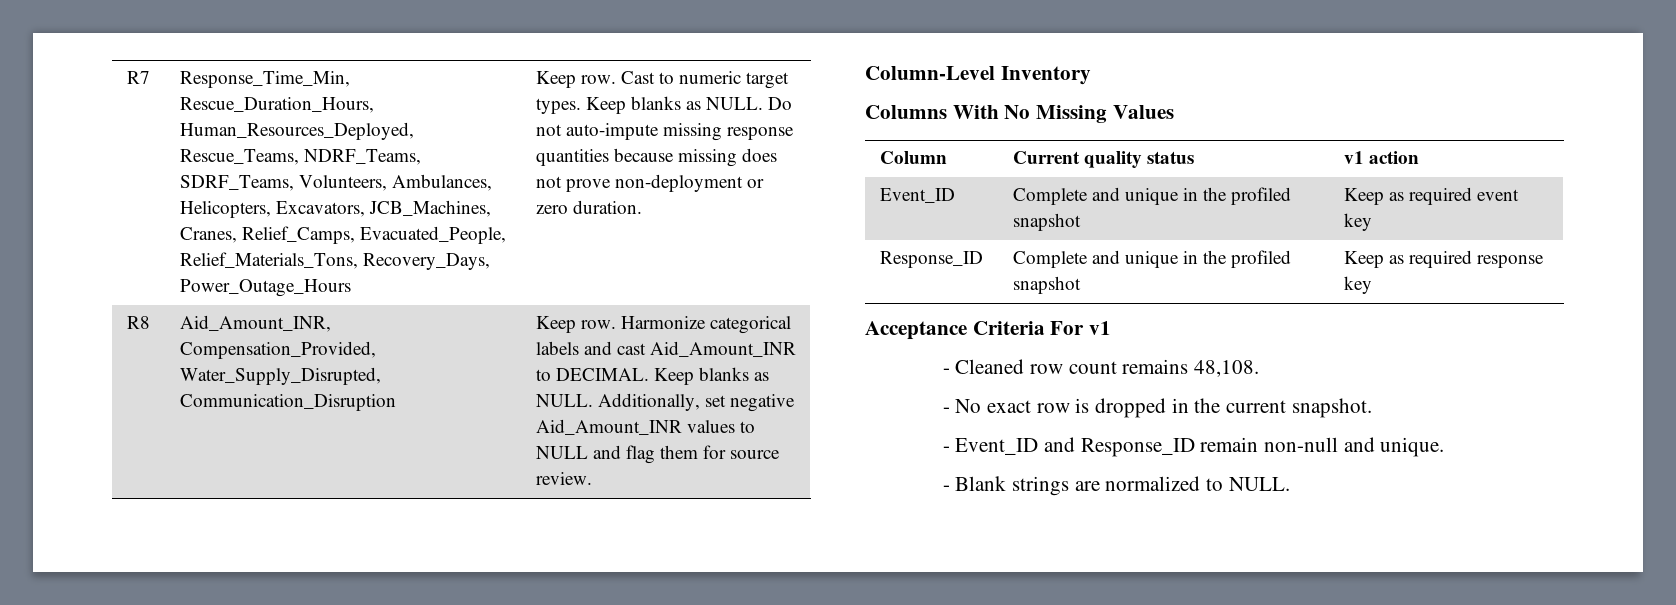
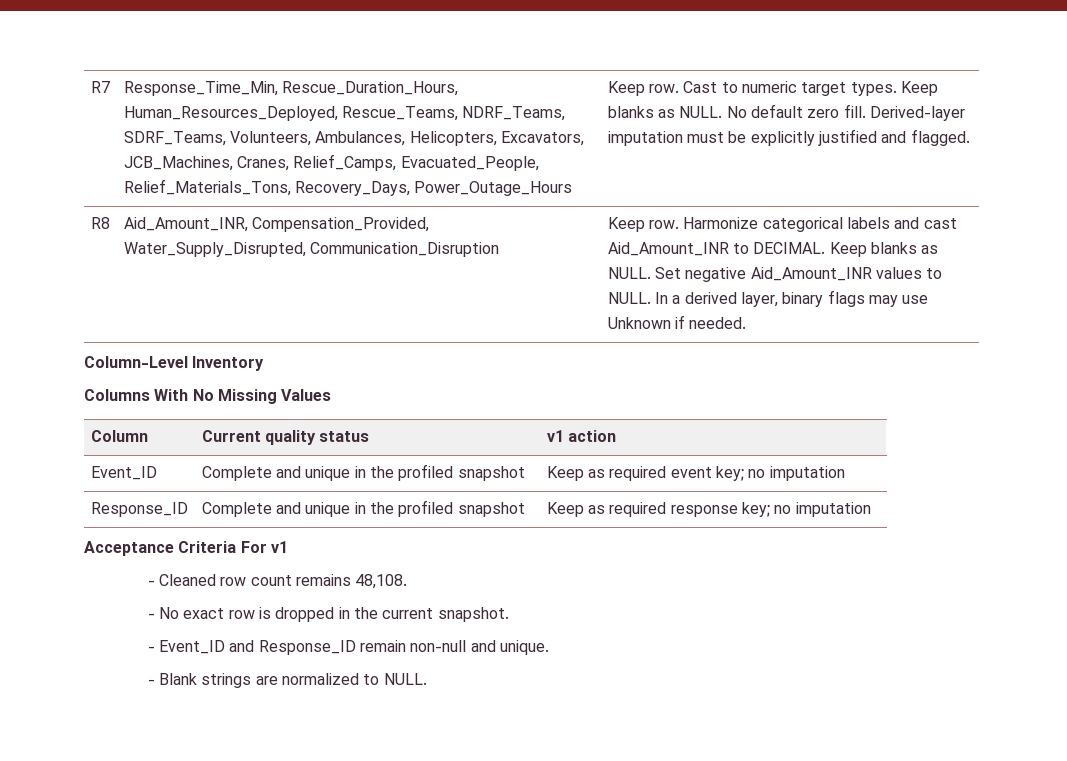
- Do not auto-impute missing response quantities because missing does not prove non-deployment or zero duration.
+ No default zero fill. Derived-layer imputation must be explicitly justified and flagged.
- R8 | Aid_Amount_INR, Compensation_Provided, Water_Supply_Disrupted, Communication_Disruption | Keep row. Harmonize categorical labels and cast Aid_Amount_INR to DECIMAL. Keep blanks as NULL. Additionally, set negative Aid_Amount_INR values to NULL and flag them for source review.
+ R8 | Aid_Amount_INR, Compensation_Provided, Water_Supply_Disrupted, Communication_Disruption | Keep row. Harmonize categorical labels and cast Aid_Amount_INR to DECIMAL. Keep blanks as NULL. Set negative Aid_Amount_INR values to NULL. In a derived layer, binary flags may use Unknown if needed.
- Event_ID | Complete and unique in the profiled snapshot | Keep as required event key
+ Event_ID | Complete and unique in the profiled snapshot | Keep as required event key; no imputation
- Response_ID | Complete and unique in the profiled snapshot | Keep as required response key
+ Response_ID | Complete and unique in the profiled snapshot | Keep as required response key; no imputation

